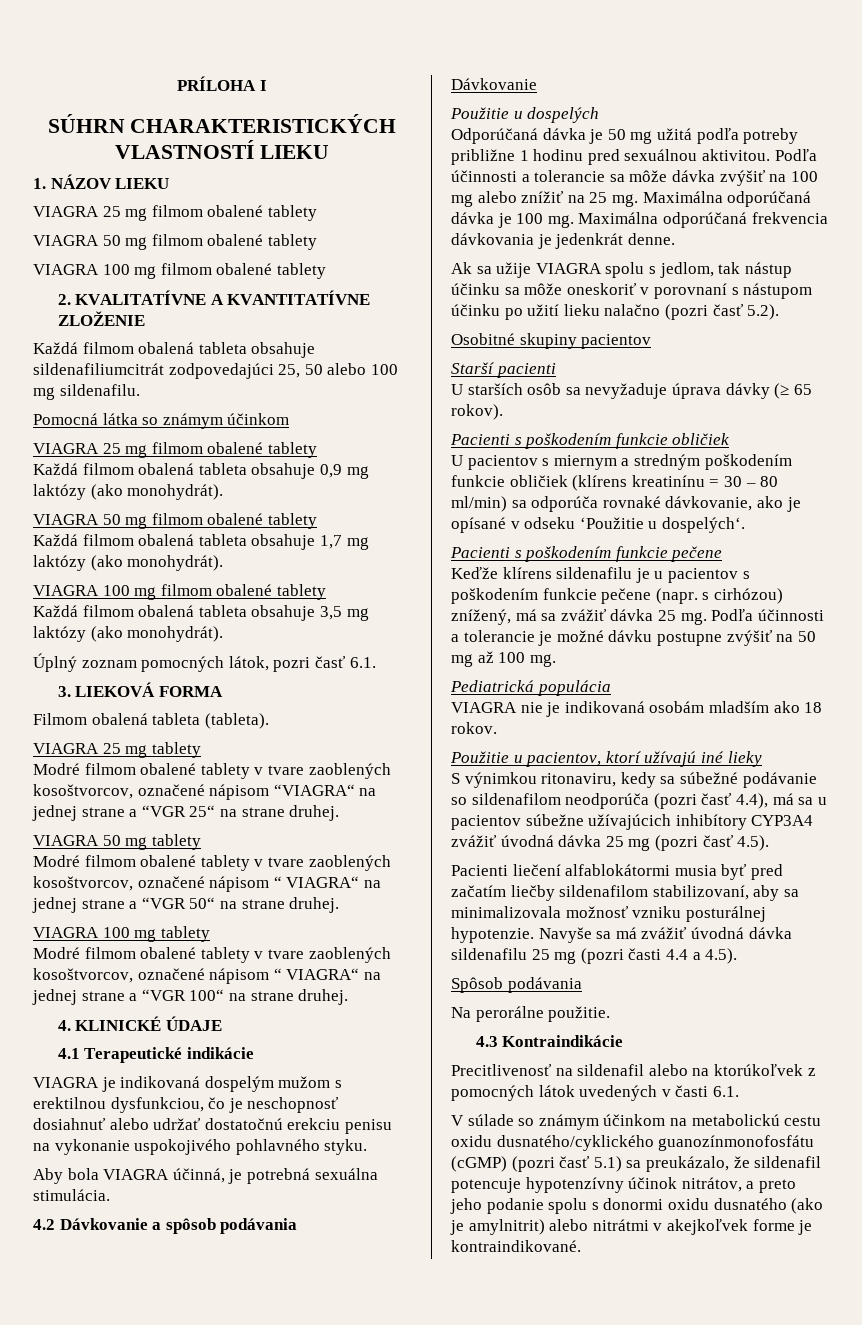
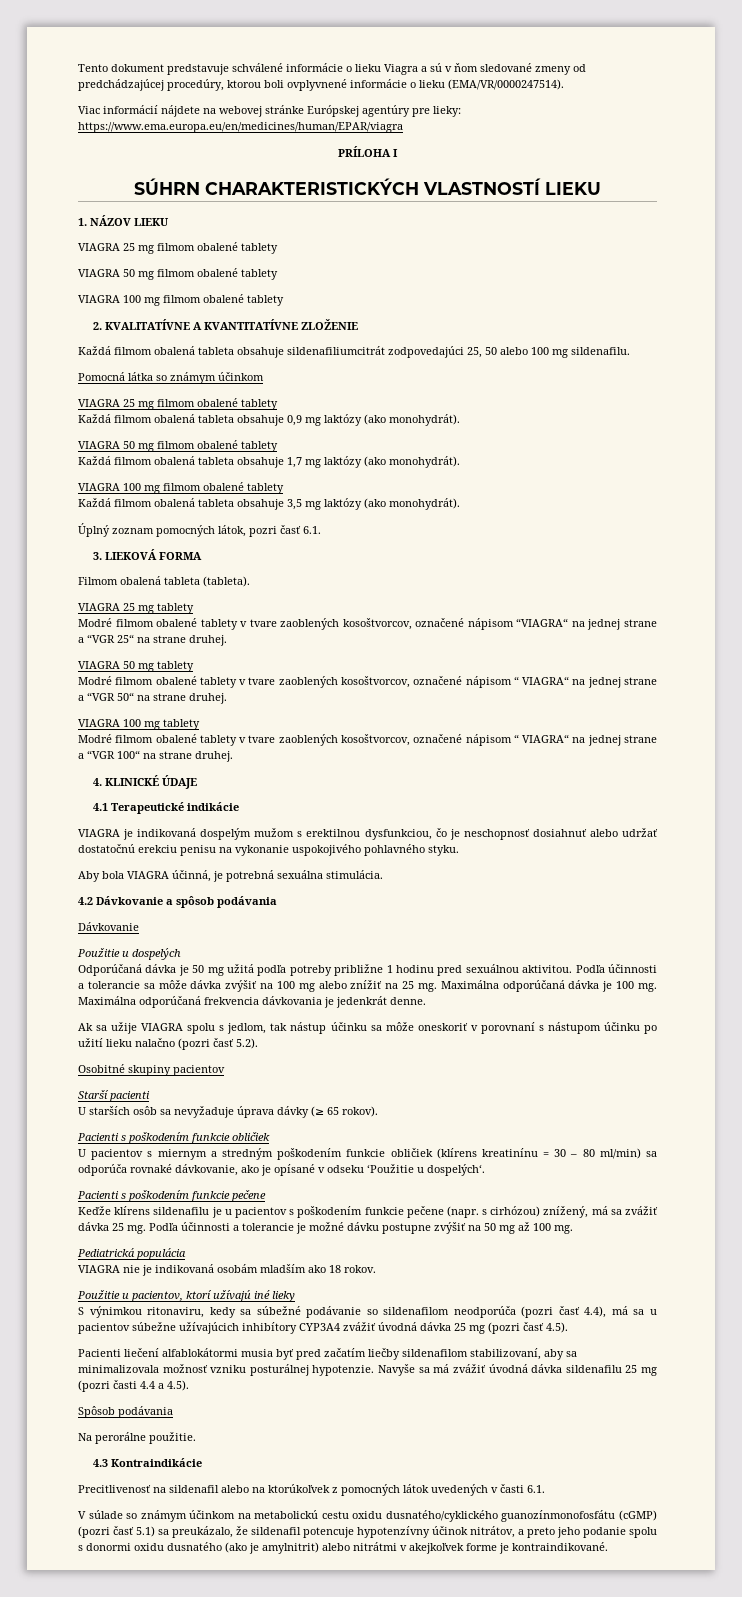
+ Tento dokument predstavuje schválené informácie o lieku Viagra a sú v ňom sledované zmeny od predchádzajúcej procedúry, ktorou boli ovplyvnené informácie o lieku (EMA/VR/0000247514).
+ Viac informácií nájdete na webovej stránke Európskej agentúry pre lieky: https://www.ema.europa.eu/en/medicines/human/EPAR/viagra

